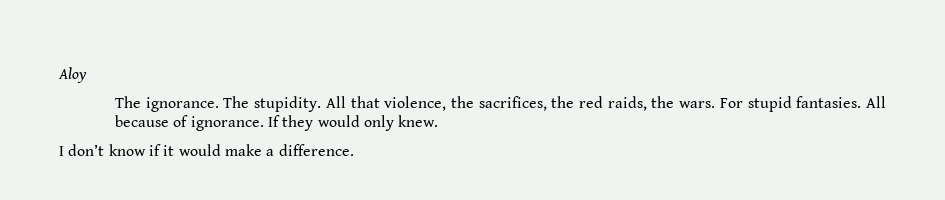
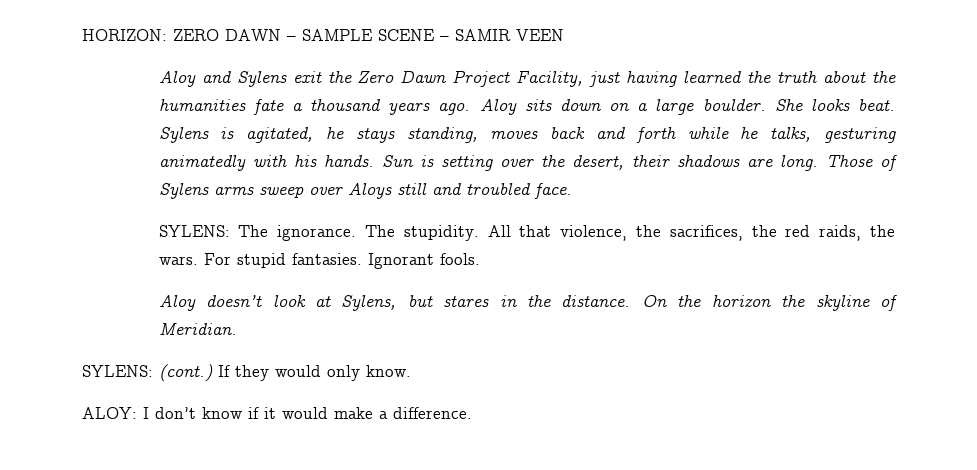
- Aloy
- The ignorance.
+ HORIZON: ZERO DAWN – SAMPLE SCENE – SAMIR VEEN
+ Aloy and Sylens exit the Zero Dawn Project Facility, just having learned the truth about the humanities fate a thousand years ago. Aloy sits down on a large boulder. She looks beat. Sylens is agitated, he stays standing, moves back and forth while he talks, gesturing animatedly with his hands. Sun is setting over the desert, their shadows are long. Those of Sylens arms sweep over Aloys still and troubled face.
+ SYLENS: The ignorance.
- All because of ignorance.
+ Ignorant fools.
+ Aloy doesn’t look at Sylens, but stares in the distance. On the horizon the skyline of Meridian.
+ SYLENS: (cont.)
- If they would only knew.
- I don’t know if it would make a difference.
+ If they would only know.
+ ALOY: I don’t know if it would make a difference.

